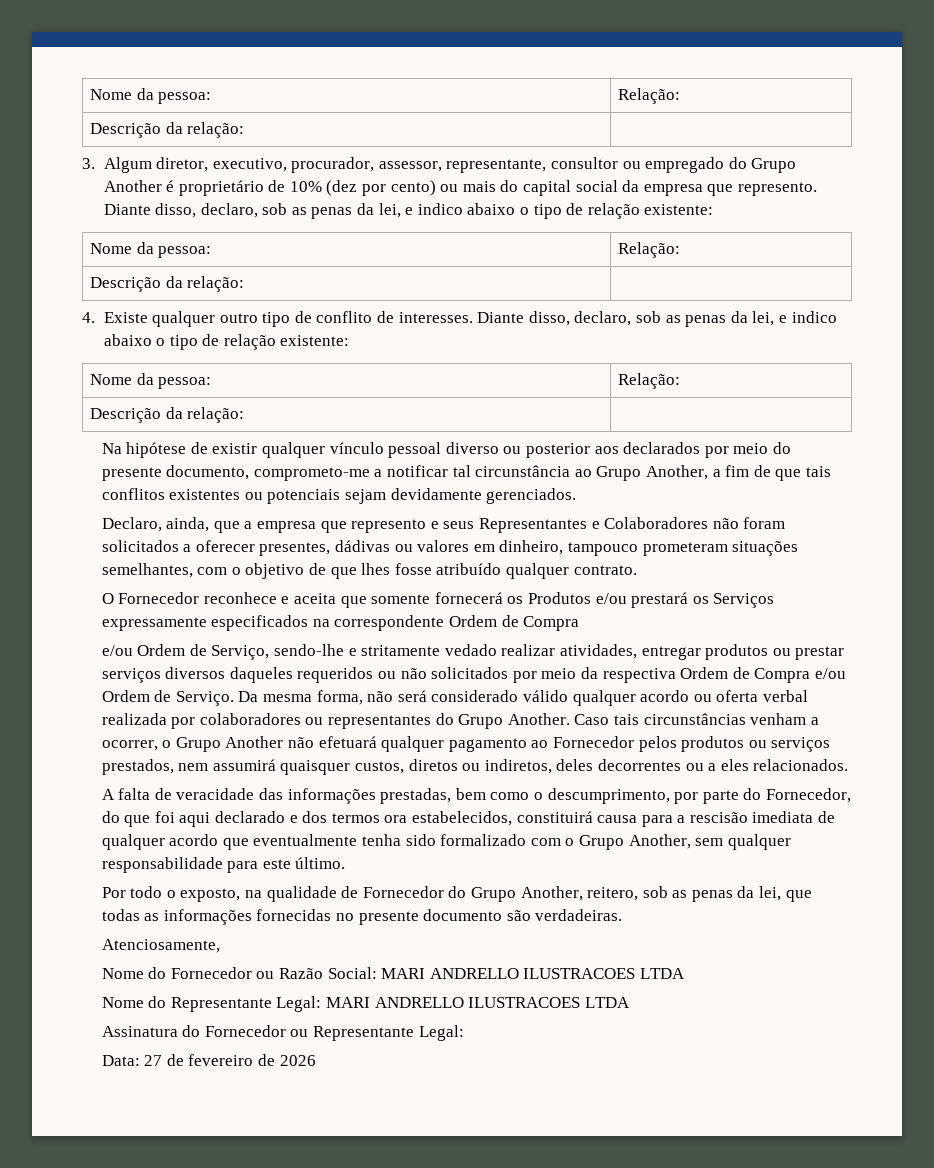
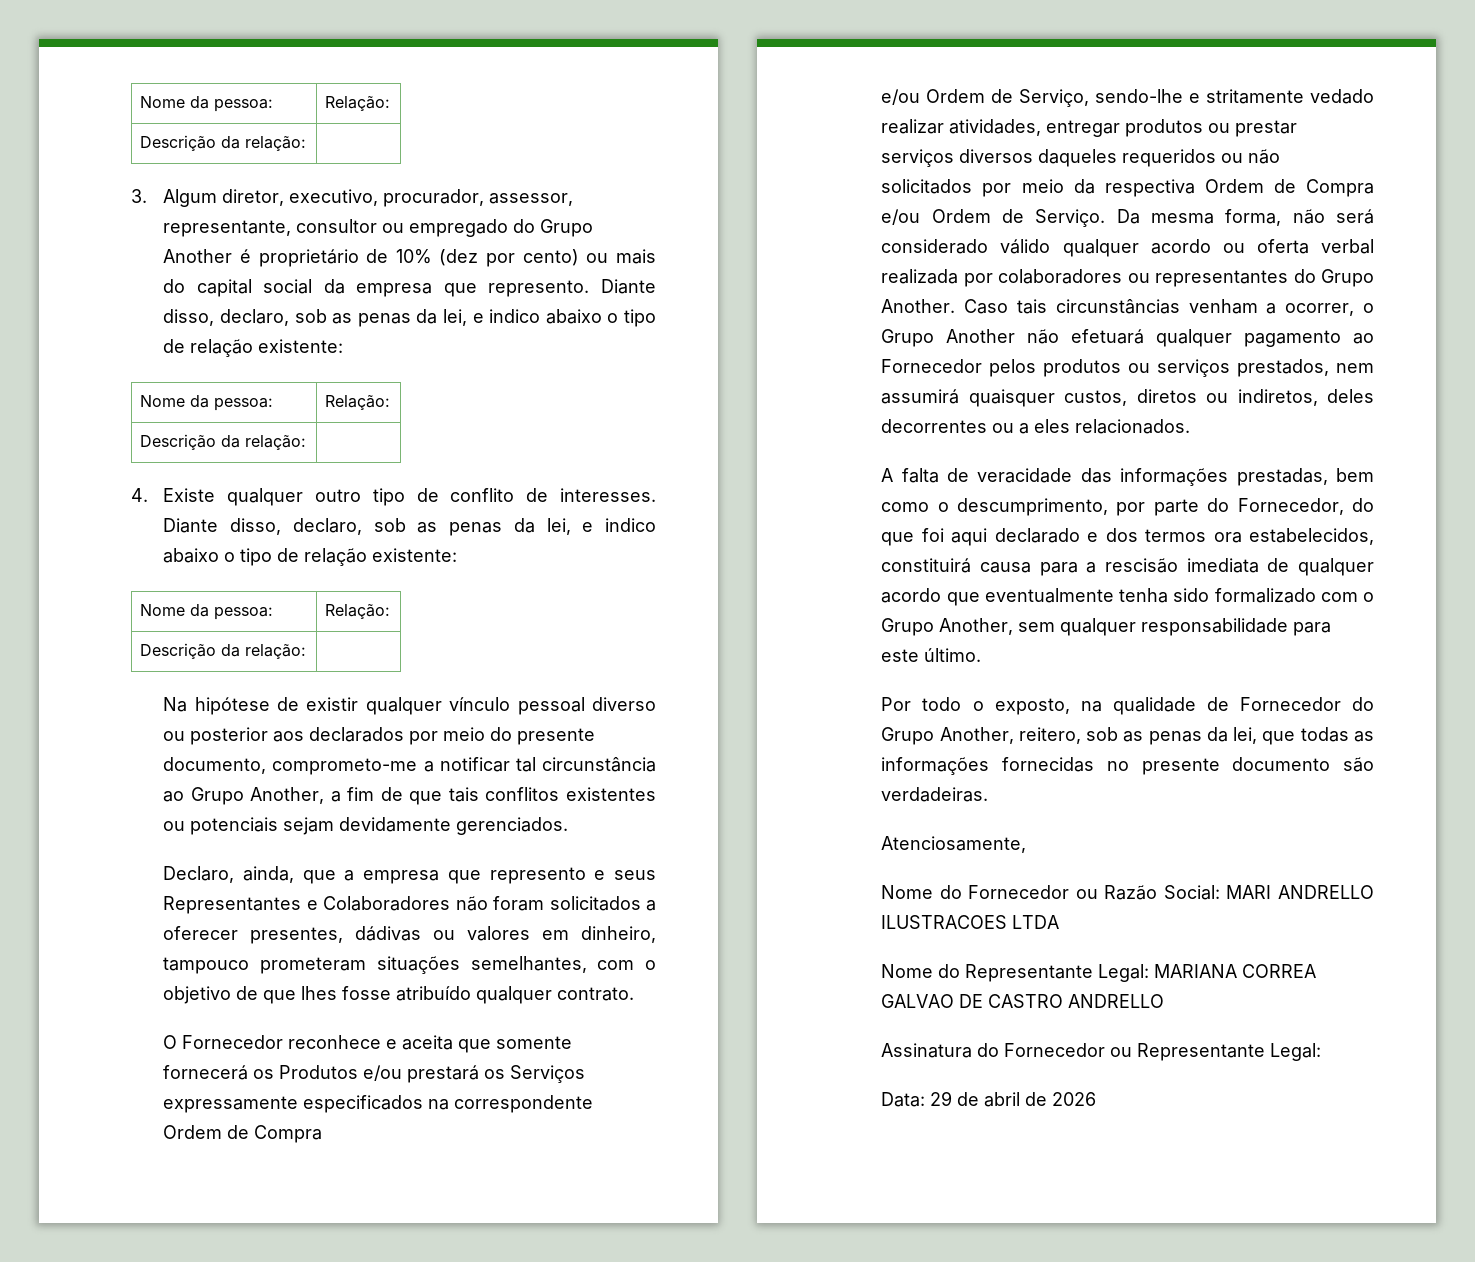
- Nome do Representante Legal: MARI ANDRELLO ILUSTRACOES LTDA
+ Nome do Representante Legal: MARIANA CORREA GALVAO DE CASTRO ANDRELLO
- Data: 27 de fevereiro de 2026
+ Data: 29 de abril de 2026

